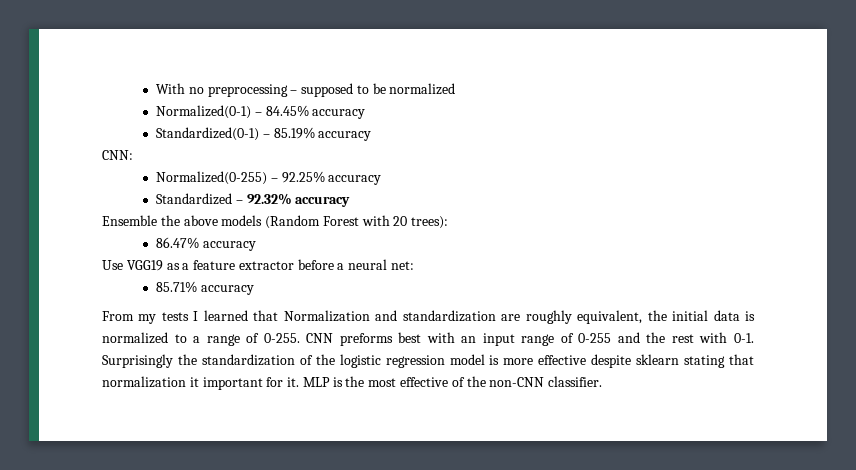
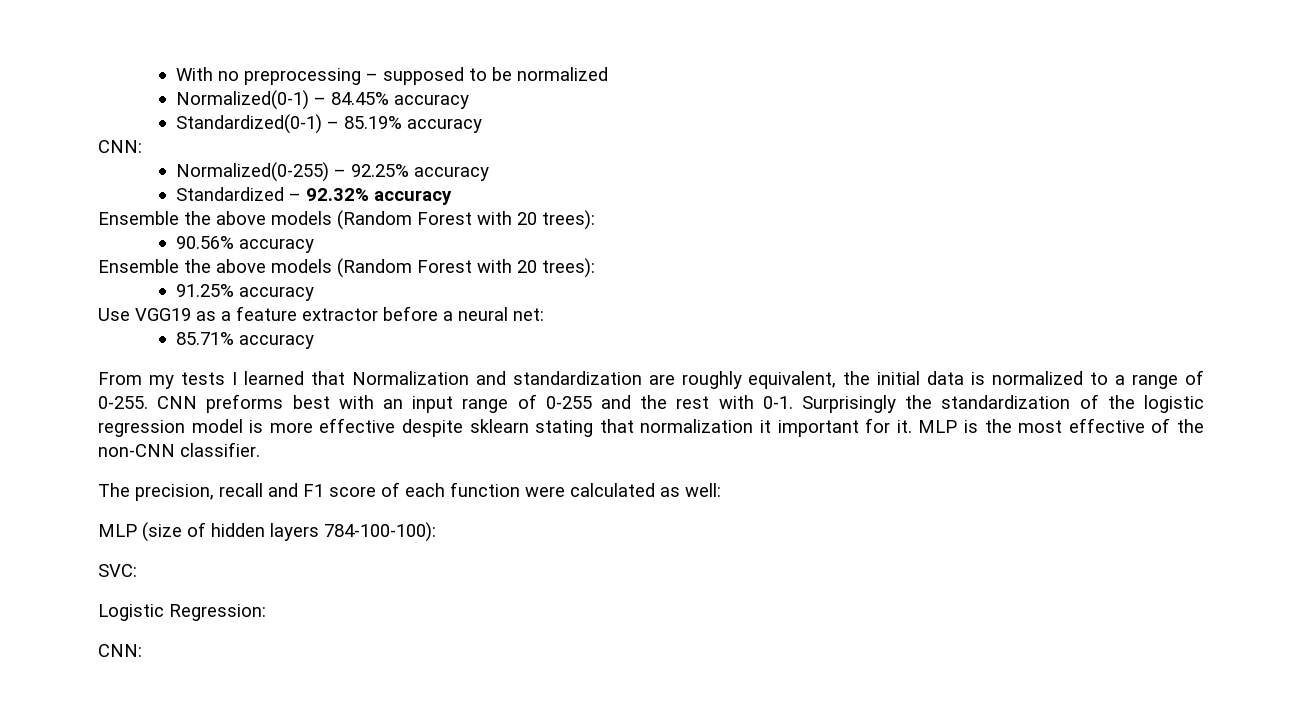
- 86.47% accuracy
+ 90.56% accuracy
+ Ensemble the above models (Random Forest with 20 trees):
+ 91.25% accuracy
+ The precision, recall and F1 score of each function were calculated as well:
+ MLP (size of hidden layers 784-100-100):
+ SVC:
+ Logistic Regression:
+ CNN:

